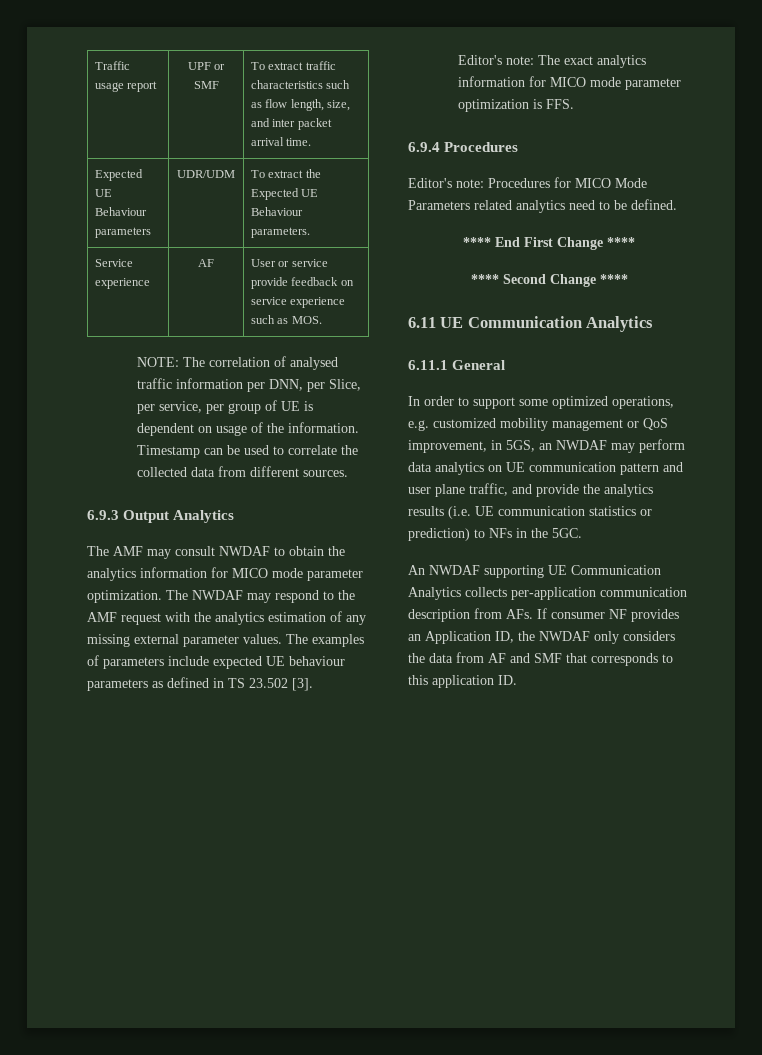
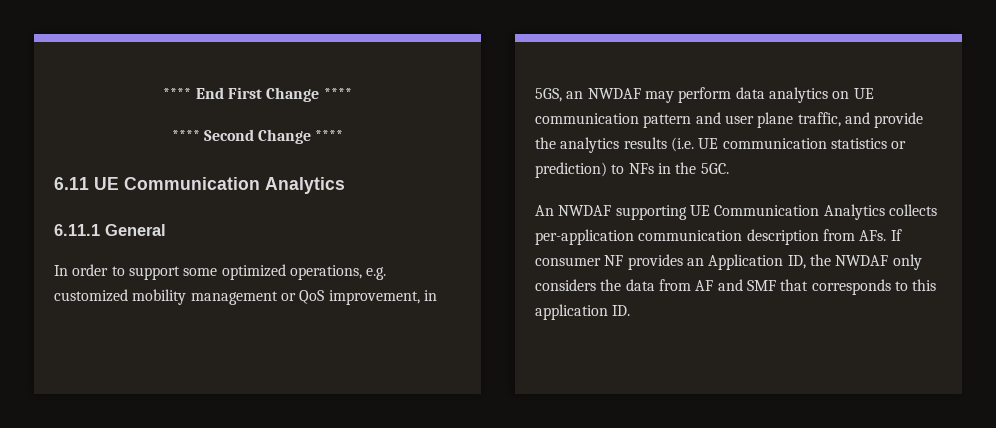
- Traffic usage report | UPF or SMF | To extract traffic characteristics such as flow length, size, and inter packet arrival time.
- Expected UE Behaviour parameters | UDR/UDM | To extract the Expected UE Behaviour parameters.
- Service experience | AF | User or service provide feedback on service experience such as MOS.
- NOTE: The correlation of analysed traffic information per DNN, per Slice, per service, per group of UE is dependent on usage of the information. Timestamp can be used to correlate the collected data from different sources.
- 6.9.3 Output Analytics
- The AMF may consult NWDAF to obtain the analytics information for MICO mode parameter optimization. The NWDAF may respond to the AMF request with the analytics estimation of any missing external parameter values. The examples of parameters include expected UE behaviour parameters as defined in TS 23.502 [3].
- Editor's note: The exact analytics information for MICO mode parameter optimization is FFS.
- 6.9.4 Procedures
- Editor's note: Procedures for MICO Mode Parameters related analytics need to be defined.

